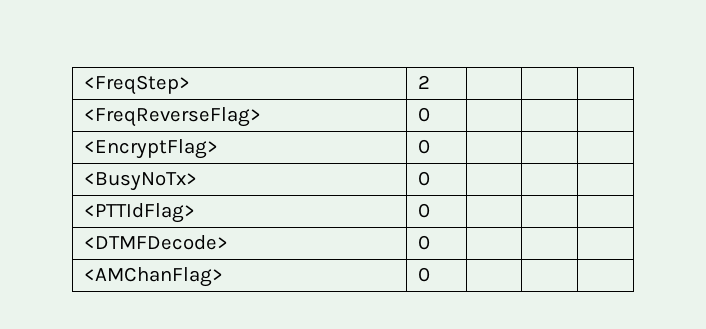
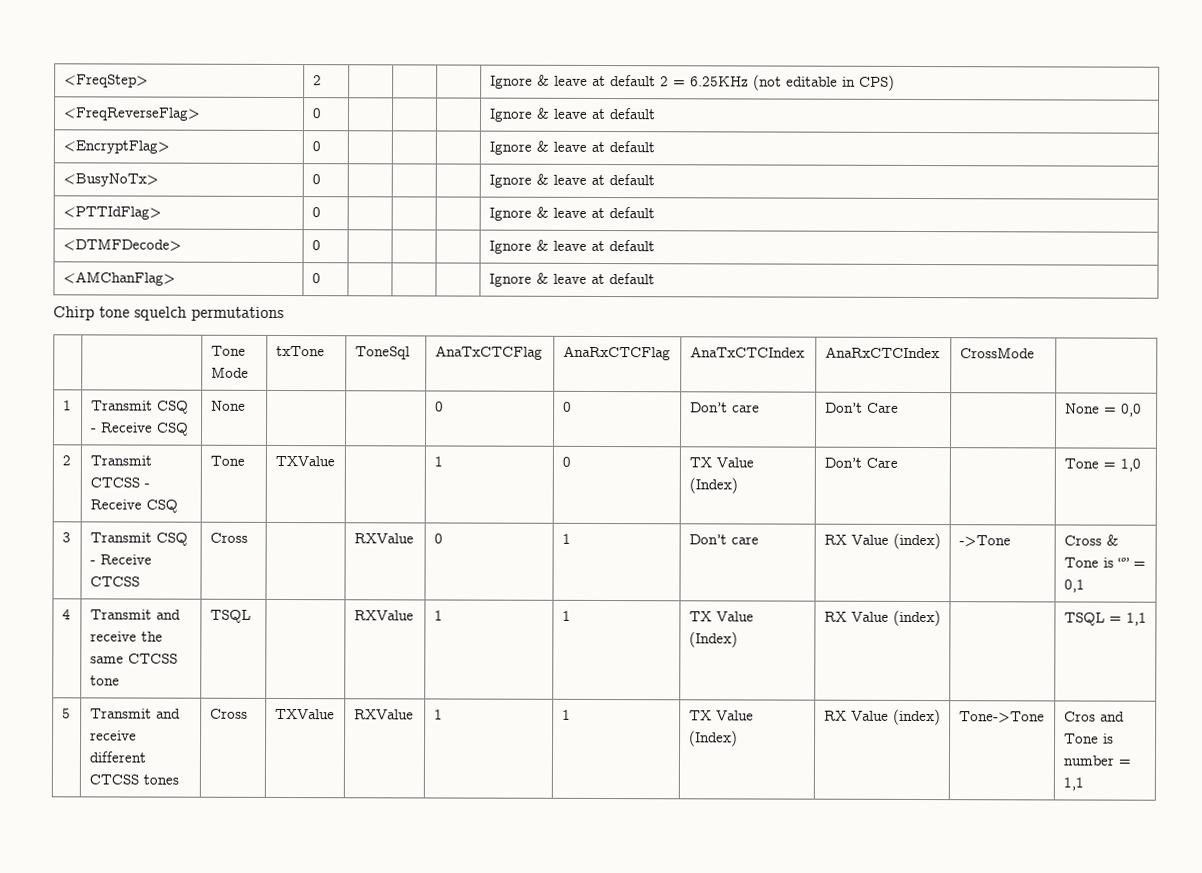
- <FreqStep> | 2 | | |
- <FreqReverseFlag> | 0 | | |
- <EncryptFlag> | 0 | | |
- <BusyNoTx> | 0 | | |
- <PTTIdFlag> | 0 | | |
- <DTMFDecode> | 0 | | |
- <AMChanFlag> | 0 | | |
+ <FreqStep> | 2 | | | | Ignore & leave at default 2 = 6.25KHz (not editable in CPS)
+ <FreqReverseFlag> | 0 | | | | Ignore & leave at default
+ <EncryptFlag> | 0 | | | | Ignore & leave at default
+ <BusyNoTx> | 0 | | | | Ignore & leave at default
+ <PTTIdFlag> | 0 | | | | Ignore & leave at default
+ <DTMFDecode> | 0 | | | | Ignore & leave at default
+ <AMChanFlag> | 0 | | | | Ignore & leave at default
+ Chirp tone squelch permutations
+ | | Tone Mode | txTone | ToneSql | AnaTxCTCFlag | AnaRxCTCFlag | AnaTxCTCIndex | AnaRxCTCIndex | CrossMode |
+ 1 | Transmit CSQ - Receive CSQ | None | | | 0 | 0 | Don’t care | Don’t Care | | None = 0,0
+ 2 | Transmit CTCSS - Receive CSQ | Tone | TXValue | | 1 | 0 | TX Value (Index) | Don’t Care | | Tone = 1,0
+ 3 | Transmit CSQ - Receive CTCSS | Cross | | RXValue | 0 | 1 | Don’t care | RX Value (index) | ->Tone | Cross & Tone is “” = 0,1
+ 4 | Transmit and receive the same CTCSS tone | TSQL | | RXValue | 1 | 1 | TX Value (Index) | RX Value (index) | | TSQL = 1,1
+ 5 | Transmit and receive different CTCSS tones | Cross | TXValue | RXValue | 1 | 1 | TX Value (Index) | RX Value (index) | Tone->Tone | Cros and Tone is number = 1,1

